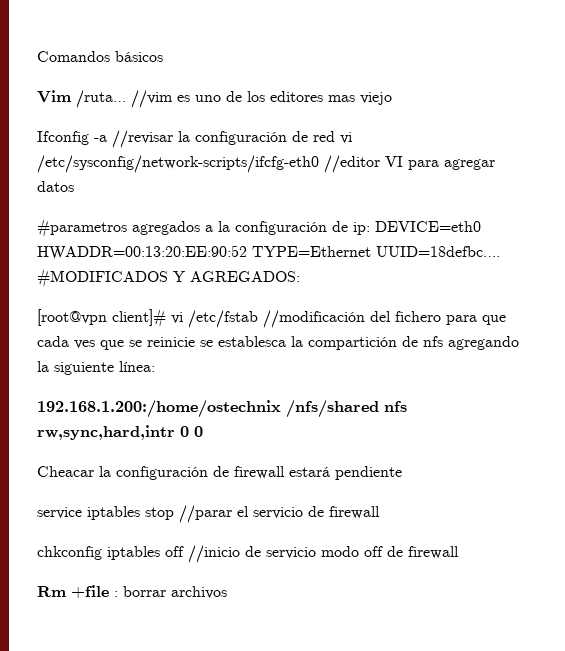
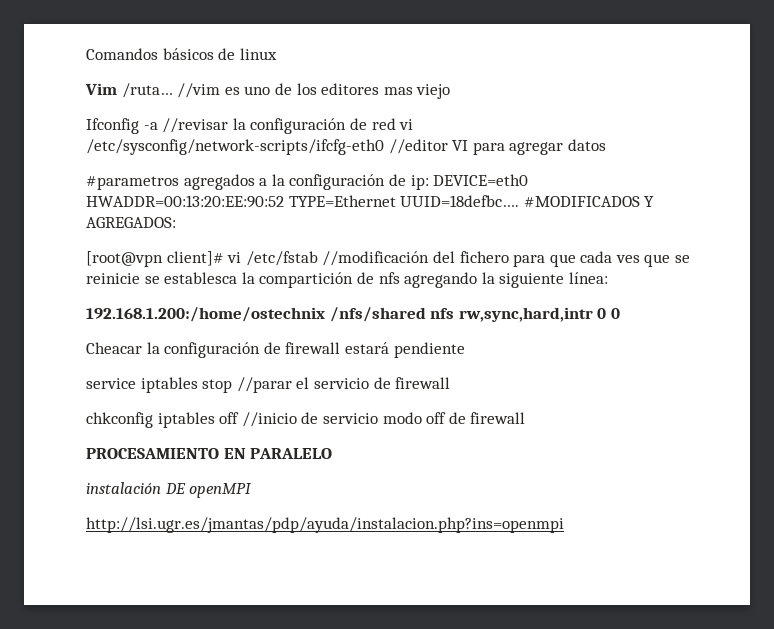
- Comandos básicos
+ Comandos básicos de linux
- Rm +file : borrar archivos
+ PROCESAMIENTO EN PARALELO
+ instalación DE openMPI
+ http://lsi.ugr.es/jmantas/pdp/ayuda/instalacion.php?ins=openmpi

